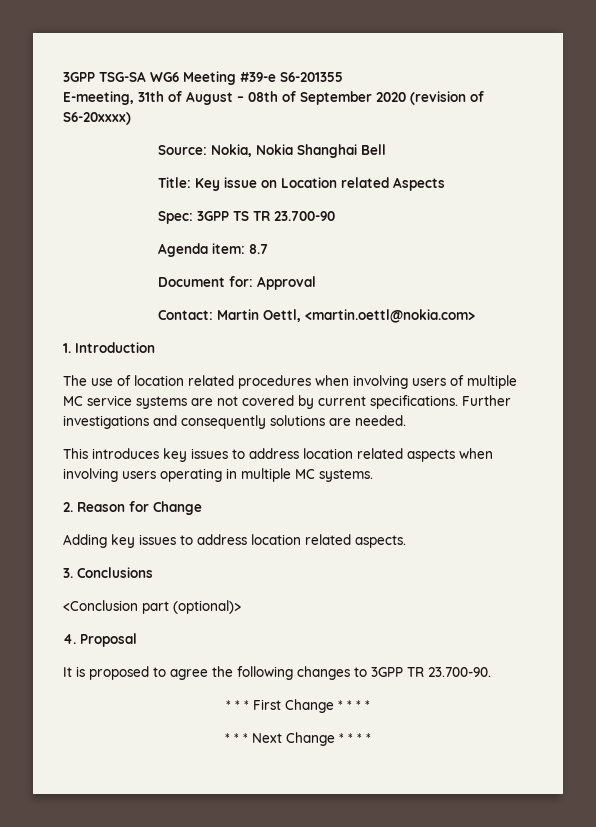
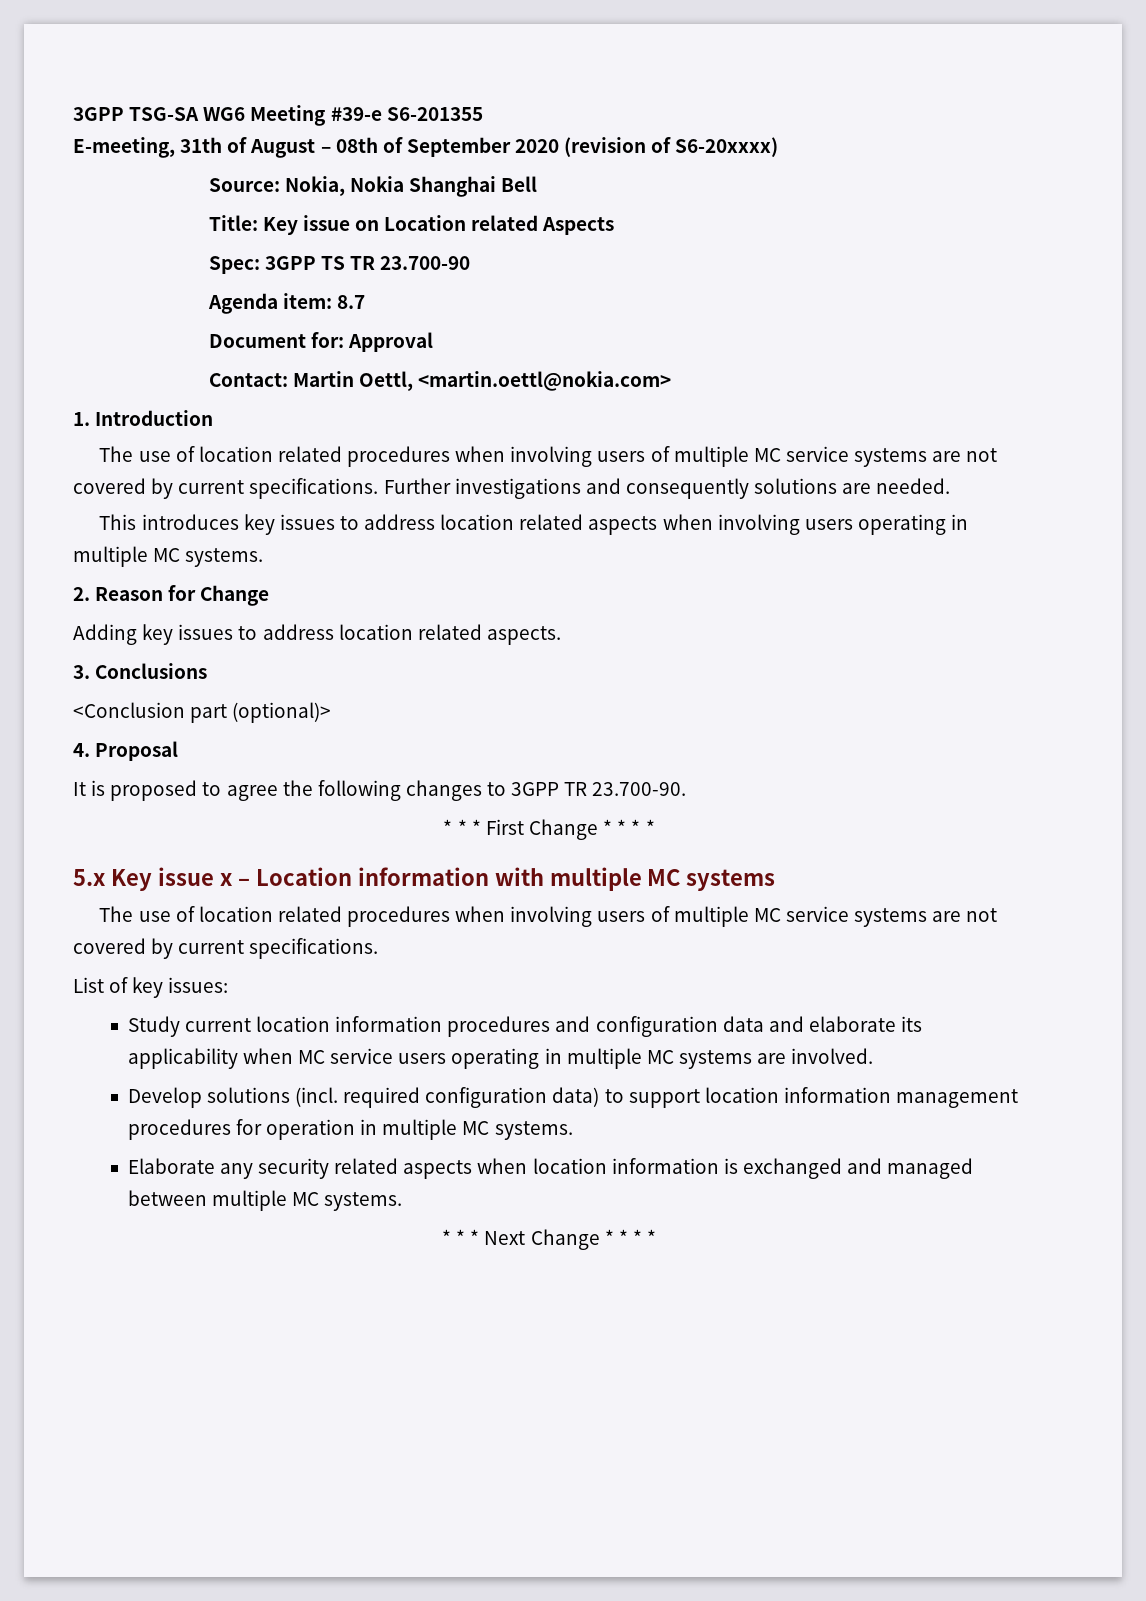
+ 5.x Key issue x – Location information with multiple MC systems
+ The use of location related procedures when involving users of multiple MC service systems are not covered by current specifications.
+ List of key issues:
+ Study current location information procedures and configuration data and elaborate its applicability when MC service users operating in multiple MC systems are involved.
+ Develop solutions (incl. required configuration data) to support location information management procedures for operation in multiple MC systems.
+ Elaborate any security related aspects when location information is exchanged and managed between multiple MC systems.

